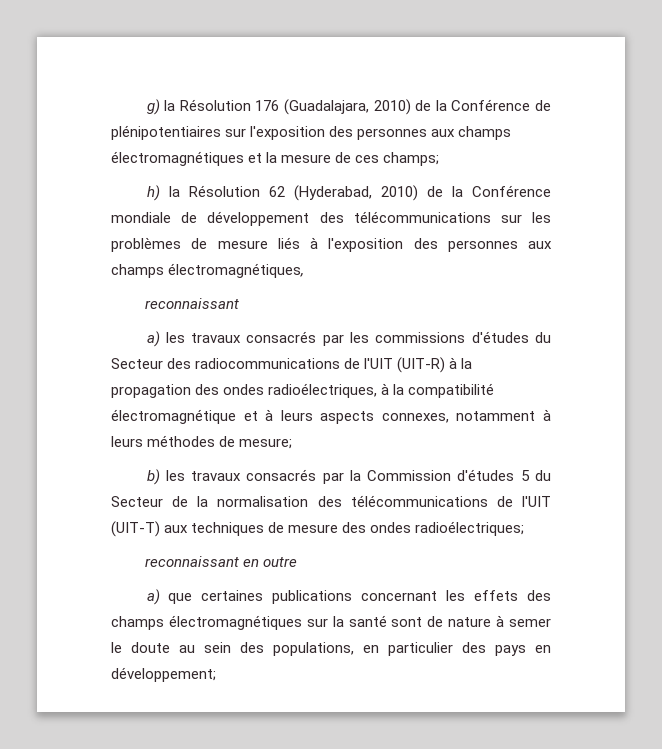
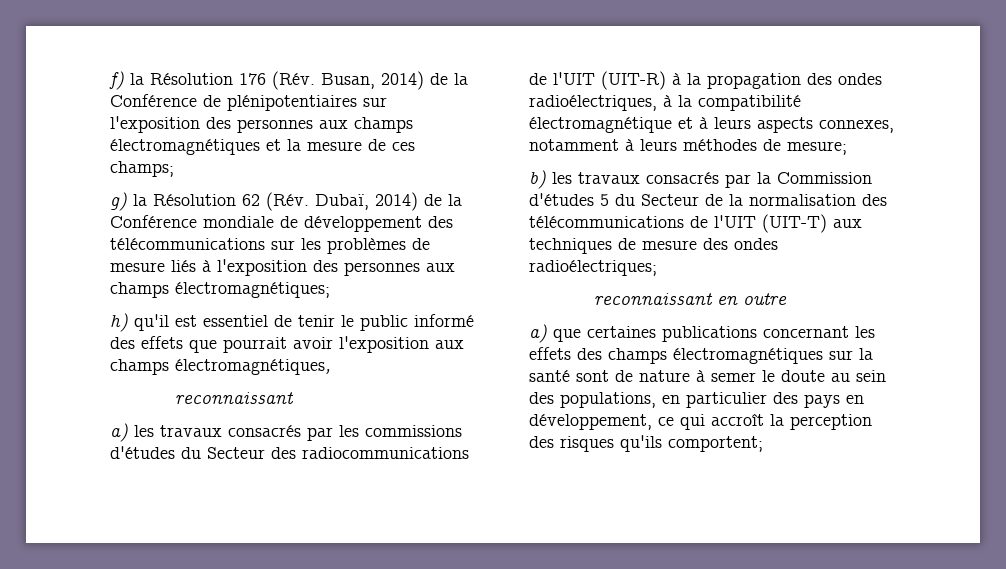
- g) la Résolution 176 (Guadalajara, 2010) de la Conférence de plénipotentiaires sur l'exposition des personnes aux champs électromagnétiques et la mesure de ces champs;
+ f) la Résolution 176 (Rév. Busan, 2014) de la Conférence de plénipotentiaires sur l'exposition des personnes aux champs électromagnétiques et la mesure de ces champs;
- h) la Résolution 62 (Hyderabad, 2010) de la Conférence mondiale de développement des télécommunications sur les problèmes de mesure liés à l'exposition des personnes aux champs électromagnétiques,
+ g) la Résolution 62 (Rév. Dubaï, 2014) de la Conférence mondiale de développement des télécommunications sur les problèmes de mesure liés à l'exposition des personnes aux champs électromagnétiques;
+ h) qu'il est essentiel de tenir le public informé des effets que pourrait avoir l'exposition aux champs électromagnétiques,
- a) que certaines publications concernant les effets des champs électromagnétiques sur la santé sont de nature à semer le doute au sein des populations, en particulier des pays en développement;
+ a) que certaines publications concernant les effets des champs électromagnétiques sur la santé sont de nature à semer le doute au sein des populations, en particulier des pays en développement, ce qui accroît la perception des risques qu'ils comportent;

